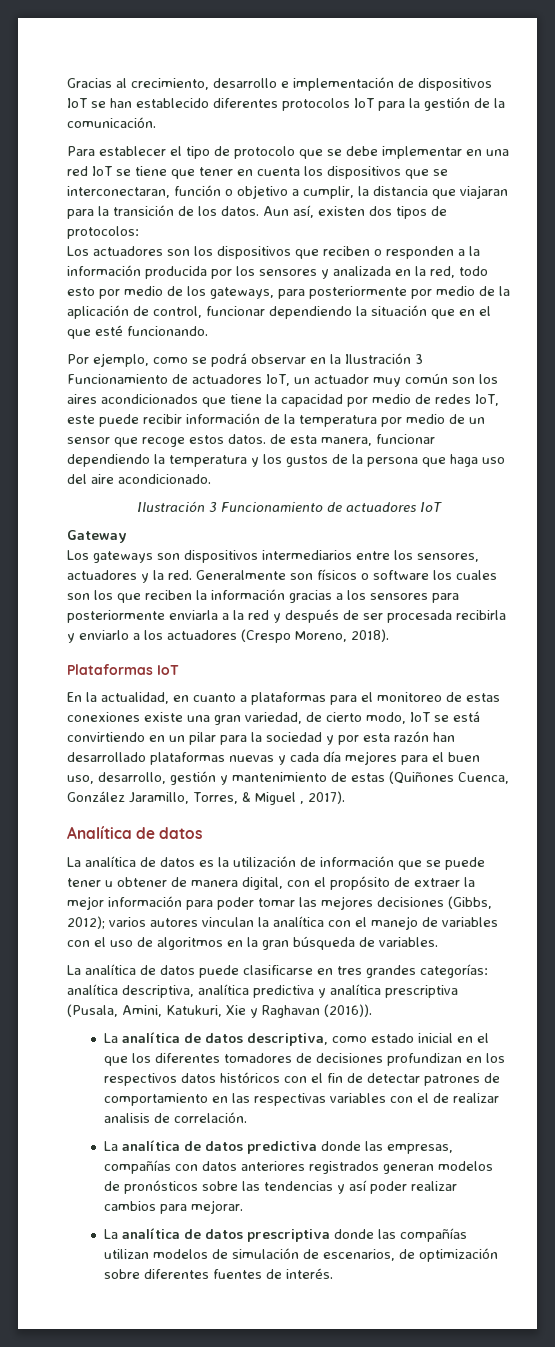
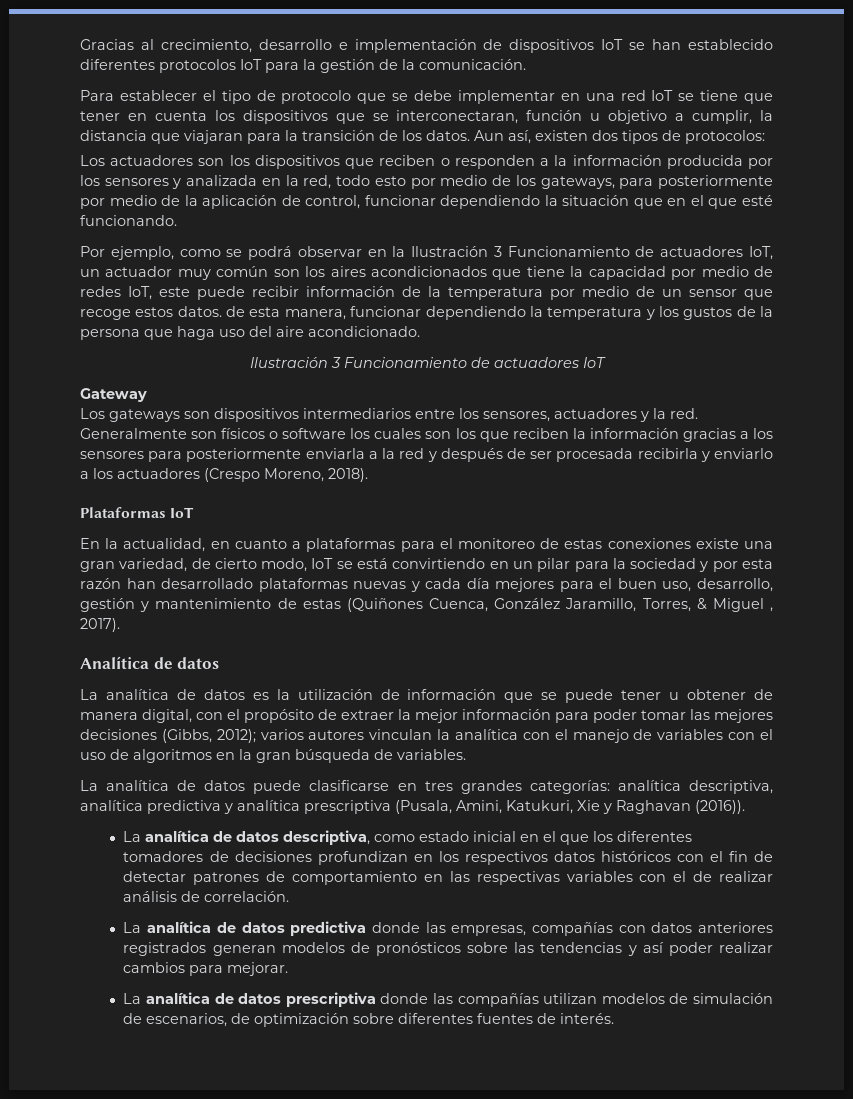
- Para establecer el tipo de protocolo que se debe implementar en una red IoT se tiene que tener en cuenta los dispositivos que se interconectaran, función o objetivo a cumplir, la distancia que viajaran para la transición de los datos.
+ Para establecer el tipo de protocolo que se debe implementar en una red IoT se tiene que tener en cuenta los dispositivos que se interconectaran, función u objetivo a cumplir, la distancia que viajaran para la transición de los datos.
- La analítica de datos descriptiva, como estado inicial en el que los diferentes tomadores de decisiones profundizan en los respectivos datos históricos con el fin de detectar patrones de comportamiento en las respectivas variables con el de realizar analisis de correlación.
+ La analítica de datos descriptiva, como estado inicial en el que los diferentes tomadores de decisiones profundizan en los respectivos datos históricos con el fin de detectar patrones de comportamiento en las respectivas variables con el de realizar análisis de correlación.

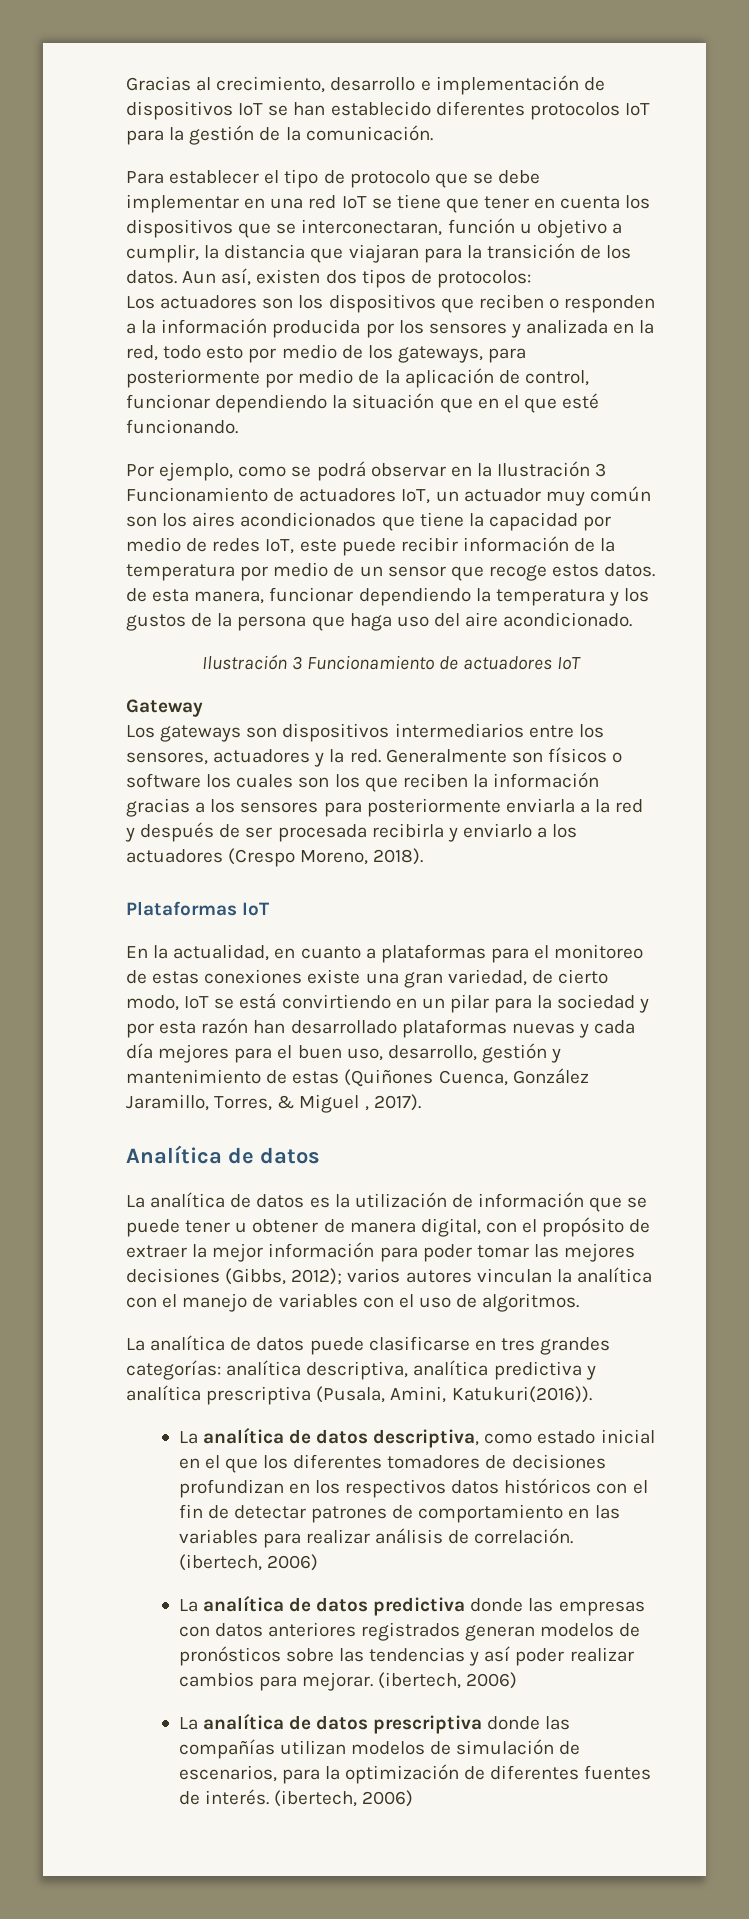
- La analítica de datos es la utilización de información que se puede tener u obtener de manera digital, con el propósito de extraer la mejor información para poder tomar las mejores decisiones (Gibbs, 2012); varios autores vinculan la analítica con el manejo de variables con el uso de algoritmos en la gran búsqueda de variables.
+ La analítica de datos es la utilización de información que se puede tener u obtener de manera digital, con el propósito de extraer la mejor información para poder tomar las mejores decisiones (Gibbs, 2012); varios autores vinculan la analítica con el manejo de variables con el uso de algoritmos.
- La analítica de datos puede clasificarse en tres grandes categorías: analítica descriptiva, analítica predictiva y analítica prescriptiva (Pusala, Amini, Katukuri, Xie y Raghavan (2016)).
+ La analítica de datos puede clasificarse en tres grandes categorías: analítica descriptiva, analítica predictiva y analítica prescriptiva (Pusala, Amini, Katukuri(2016)).
- La analítica de datos descriptiva, como estado inicial en el que los diferentes tomadores de decisiones profundizan en los respectivos datos históricos con el fin de detectar patrones de comportamiento en las respectivas variables con el de realizar análisis de correlación.
+ La analítica de datos descriptiva, como estado inicial en el que los diferentes tomadores de decisiones profundizan en los respectivos datos históricos con el fin de detectar patrones de comportamiento en las variables para realizar análisis de correlación. (ibertech, 2006)
- La analítica de datos predictiva donde las empresas, compañías con datos anteriores registrados generan modelos de pronósticos sobre las tendencias y así poder realizar cambios para mejorar.
+ La analítica de datos predictiva donde las empresas con datos anteriores registrados generan modelos de pronósticos sobre las tendencias y así poder realizar cambios para mejorar. (ibertech, 2006)
- La analítica de datos prescriptiva donde las compañías utilizan modelos de simulación de escenarios, de optimización sobre diferentes fuentes de interés.
+ La analítica de datos prescriptiva donde las compañías utilizan modelos de simulación de escenarios, para la optimización de diferentes fuentes de interés. (ibertech, 2006)

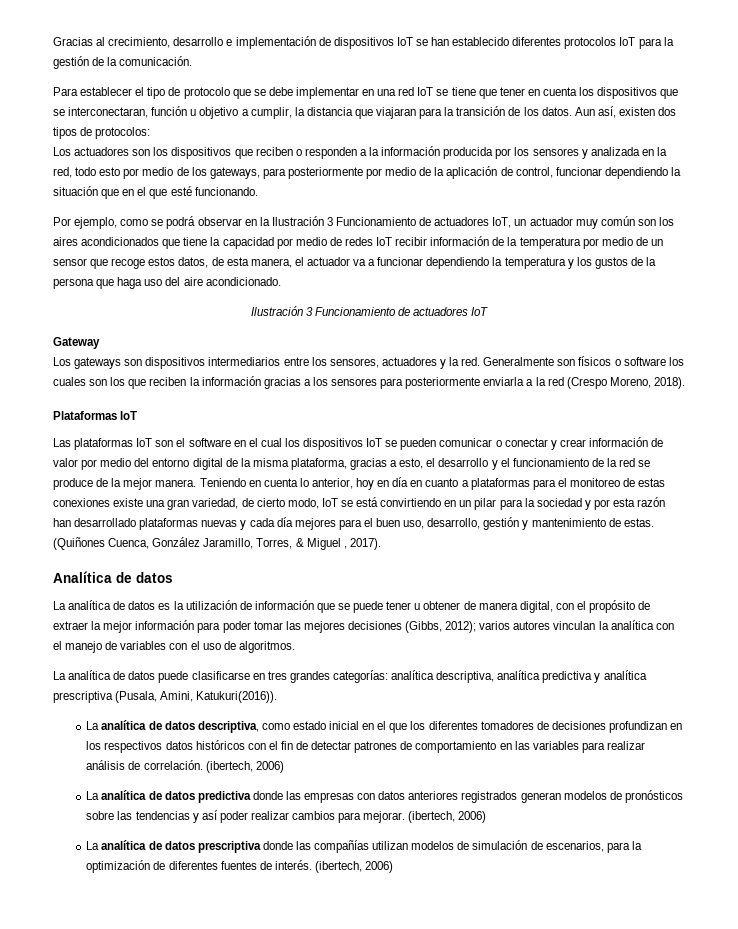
- Por ejemplo, como se podrá observar en la Ilustración 3 Funcionamiento de actuadores IoT, un actuador muy común son los aires acondicionados que tiene la capacidad por medio de redes IoT, este puede recibir información de la temperatura por medio de un sensor que recoge estos datos. de esta manera, funcionar dependiendo la temperatura y los gustos de la persona que haga uso del aire acondicionado.
+ Por ejemplo, como se podrá observar en la Ilustración 3 Funcionamiento de actuadores IoT, un actuador muy común son los aires acondicionados que tiene la capacidad por medio de redes IoT recibir información de la temperatura por medio de un sensor que recoge estos datos, de esta manera, el actuador va a funcionar dependiendo la temperatura y los gustos de la persona que haga uso del aire acondicionado.
- Generalmente son físicos o software los cuales son los que reciben la información gracias a los sensores para posteriormente enviarla a la red y después de ser procesada recibirla y enviarlo a los actuadores (Crespo Moreno, 2018).
+ Generalmente son físicos o software los cuales son los que reciben la información gracias a los sensores para posteriormente enviarla a la red (Crespo Moreno, 2018).
- En la actualidad, en cuanto a plataformas para el monitoreo de estas conexiones existe una gran variedad, de cierto modo, IoT se está convirtiendo en un pilar para la sociedad y por esta razón han desarrollado plataformas nuevas y cada día mejores para el buen uso, desarrollo, gestión y mantenimiento de estas (Quiñones Cuenca, González Jaramillo, Torres, & Miguel , 2017).
+ Las plataformas IoT son el software en el cual los dispositivos IoT se pueden comunicar o conectar y crear información de valor por medio del entorno digital de la misma plataforma, gracias a esto, el desarrollo y el funcionamiento de la red se produce de la mejor manera. Teniendo en cuenta lo anterior, hoy en día en cuanto a plataformas para el monitoreo de estas conexiones existe una gran variedad, de cierto modo, IoT se está convirtiendo en un pilar para la sociedad y por esta razón han desarrollado plataformas nuevas y cada día mejores para el buen uso, desarrollo, gestión y mantenimiento de estas. (Quiñones Cuenca, González Jaramillo, Torres, & Miguel , 2017).

